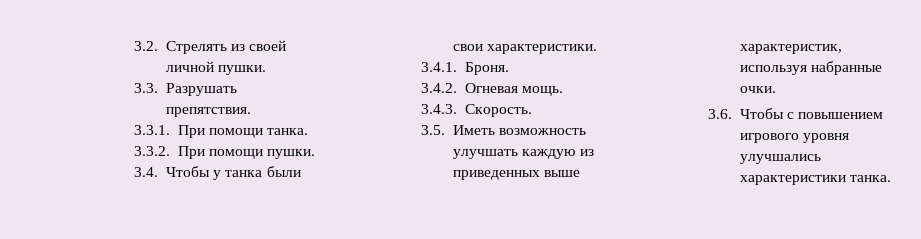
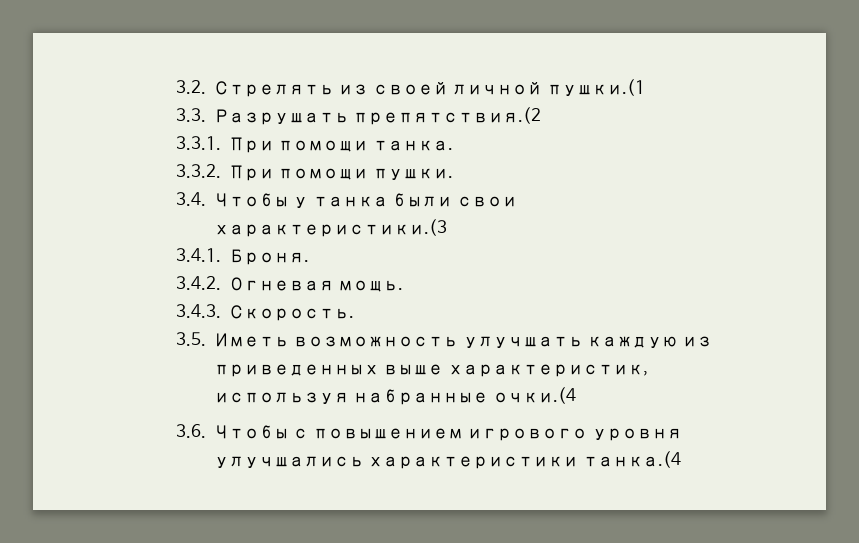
- 3.2. Стрелять из своей личной пушки.
+ 3.2. Стрелять из своей личной пушки.(1
- 3.3. Разрушать препятствия.
+ 3.3. Разрушать препятствия.(2
- 3.4. Чтобы у танка были свои характеристики.
+ 3.4. Чтобы у танка были свои характеристики.(3
- 3.5. Иметь возможность улучшать каждую из приведенных выше характеристик, используя набранные очки.
+ 3.5. Иметь возможность улучшать каждую из приведенных выше характеристик, используя набранные очки.(4
- 3.6. Чтобы с повышением игрового уровня улучшались характеристики танка.
+ 3.6. Чтобы с повышением игрового уровня улучшались характеристики танка.(4

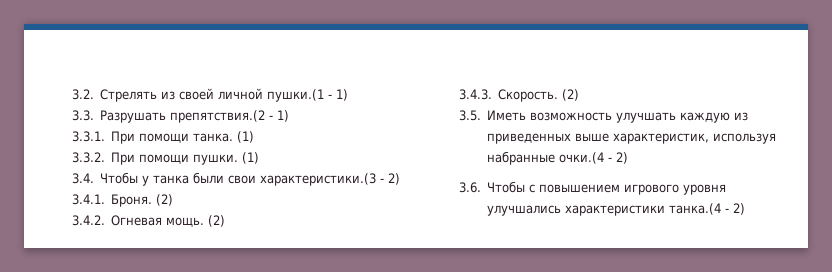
- 3.2. Стрелять из своей личной пушки.(1
+ 3.2. Стрелять из своей личной пушки.(1 - 1)
- 3.3. Разрушать препятствия.(2
+ 3.3. Разрушать препятствия.(2 - 1)
- 3.3.1. При помощи танка.
+ 3.3.1. При помощи танка. (1)
- 3.3.2. При помощи пушки.
+ 3.3.2. При помощи пушки. (1)
- 3.4. Чтобы у танка были свои характеристики.(3
+ 3.4. Чтобы у танка были свои характеристики.(3 - 2)
- 3.4.1. Броня.
+ 3.4.1. Броня. (2)
- 3.4.2. Огневая мощь.
+ 3.4.2. Огневая мощь. (2)
- 3.4.3. Скорость.
+ 3.4.3. Скорость. (2)
- 3.5. Иметь возможность улучшать каждую из приведенных выше характеристик, используя набранные очки.(4
+ 3.5. Иметь возможность улучшать каждую из приведенных выше характеристик, используя набранные очки.(4 - 2)
- 3.6. Чтобы с повышением игрового уровня улучшались характеристики танка.(4
+ 3.6. Чтобы с повышением игрового уровня улучшались характеристики танка.(4 - 2)

